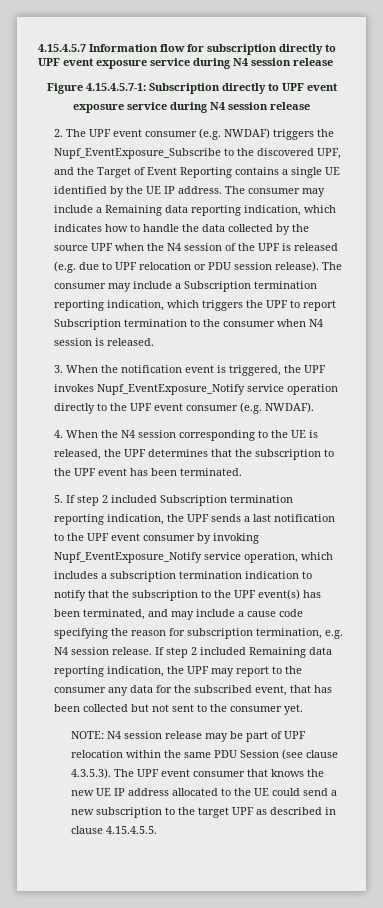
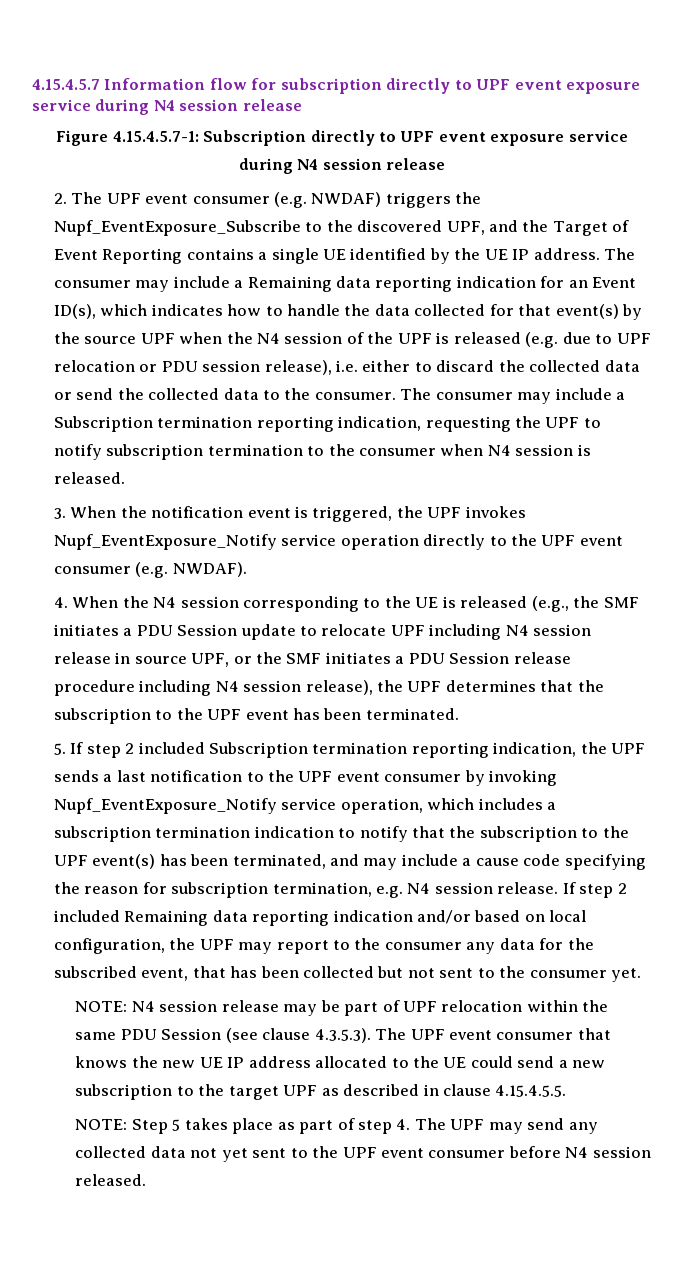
- The consumer may include a Remaining data reporting indication, which indicates how to handle the data collected by the source UPF when the N4 session of the UPF is released (e.g. due to UPF relocation or PDU session release).
+ The consumer may include a Remaining data reporting indication for an Event ID(s), which indicates how to handle the data collected for that event(s) by the source UPF when the N4 session of the UPF is released (e.g. due to UPF relocation or PDU session release), i.e. either to discard the collected data or send the collected data to the consumer.
- The consumer may include a Subscription termination reporting indication, which triggers the UPF to report Subscription termination to the consumer when N4 session is released.
+ The consumer may include a Subscription termination reporting indication, requesting the UPF to notify subscription termination to the consumer when N4 session is released.
- 4. When the N4 session corresponding to the UE is released, the UPF determines that the subscription to the UPF event has been terminated.
+ 4. When the N4 session corresponding to the UE is released (e.g., the SMF initiates a PDU Session update to relocate UPF including N4 session release in source UPF, or the SMF initiates a PDU Session release procedure including N4 session release), the UPF determines that the subscription to the UPF event has been terminated.
- If step 2 included Remaining data reporting indication, the UPF may report to the consumer any data for the subscribed event, that has been collected but not sent to the consumer yet.
+ If step 2 included Remaining data reporting indication and/or based on local configuration, the UPF may report to the consumer any data for the subscribed event, that has been collected but not sent to the consumer yet.
+ NOTE: Step 5 takes place as part of step 4. The UPF may send any collected data not yet sent to the UPF event consumer before N4 session released.

